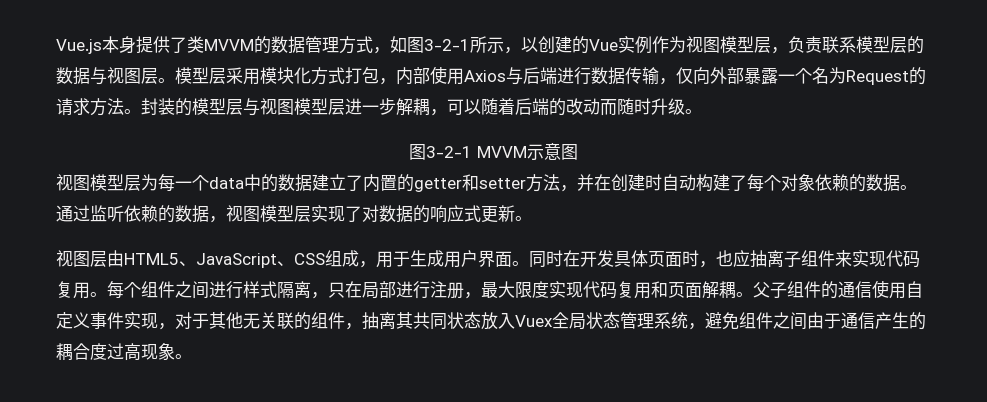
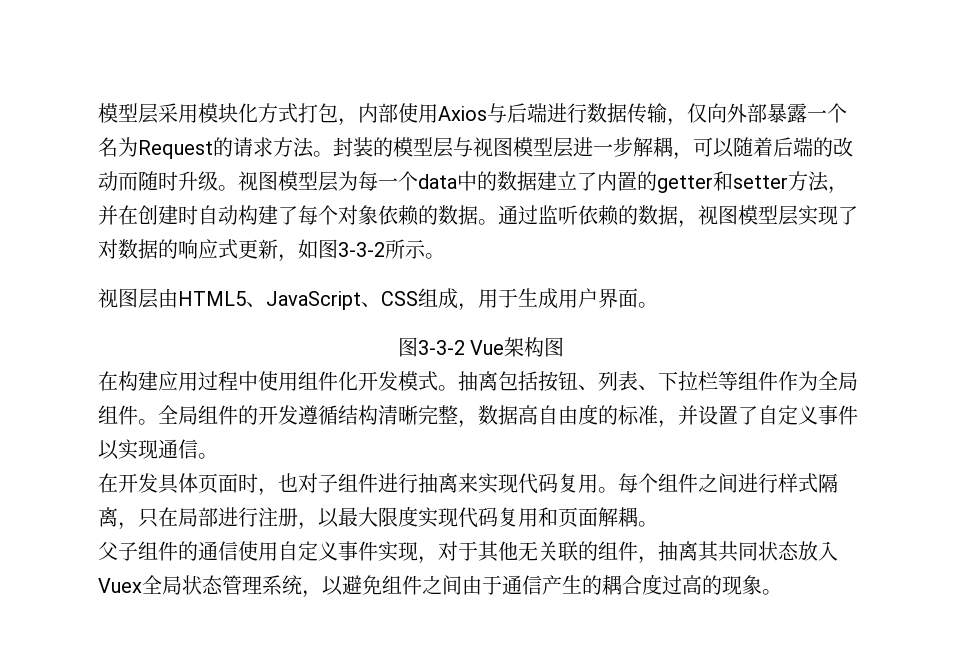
- Vue.js本身提供了类MVVM的数据管理方式，如图3-2-1所示，以创建的Vue实例作为视图模型层，负责联系模型层的数据与视图层。
- 封装的模型层与视图模型层进一步解耦，可以随着后端的改动而随时升级。
- 图3-2-1 MVVM示意图
- 视图模型层为每一个data中的数据建立了内置的getter和setter方法，并在创建时自动构建了每个对象依赖的数据。
+ 封装的模型层与视图模型层进一步解耦，可以随着后端的改动而随时升级。视图模型层为每一个data中的数据建立了内置的getter和setter方法，并在创建时自动构建了每个对象依赖的数据。
- 通过监听依赖的数据，视图模型层实现了对数据的响应式更新。
+ 通过监听依赖的数据，视图模型层实现了对数据的响应式更新，如图3-3-2所示。
- 视图层由HTML5、JavaScript、CSS组成，用于生成用户界面。同时在开发具体页面时，也应抽离子组件来实现代码复用。
+ 视图层由HTML5、JavaScript、CSS组成，用于生成用户界面。
+ 图3-3-2 Vue架构图
+ 在构建应用过程中使用组件化开发模式。抽离包括按钮、列表、下拉栏等组件作为全局组件。全局组件的开发遵循结构清晰完整，数据高自由度的标准，并设置了自定义事件以实现通信。
+ 在开发具体页面时，也对子组件进行抽离来实现代码复用。
- 每个组件之间进行样式隔离，只在局部进行注册，最大限度实现代码复用和页面解耦。父子组件的通信使用自定义事件实现，对于其他无关联的组件，抽离其共同状态放入Vuex全局状态管理系统，避免组件之间由于通信产生的耦合度过高现象。
+ 每个组件之间进行样式隔离，只在局部进行注册，以最大限度实现代码复用和页面解耦。
+ 父子组件的通信使用自定义事件实现，对于其他无关联的组件，抽离其共同状态放入Vuex全局状态管理系统，以避免组件之间由于通信产生的耦合度过高的现象。

